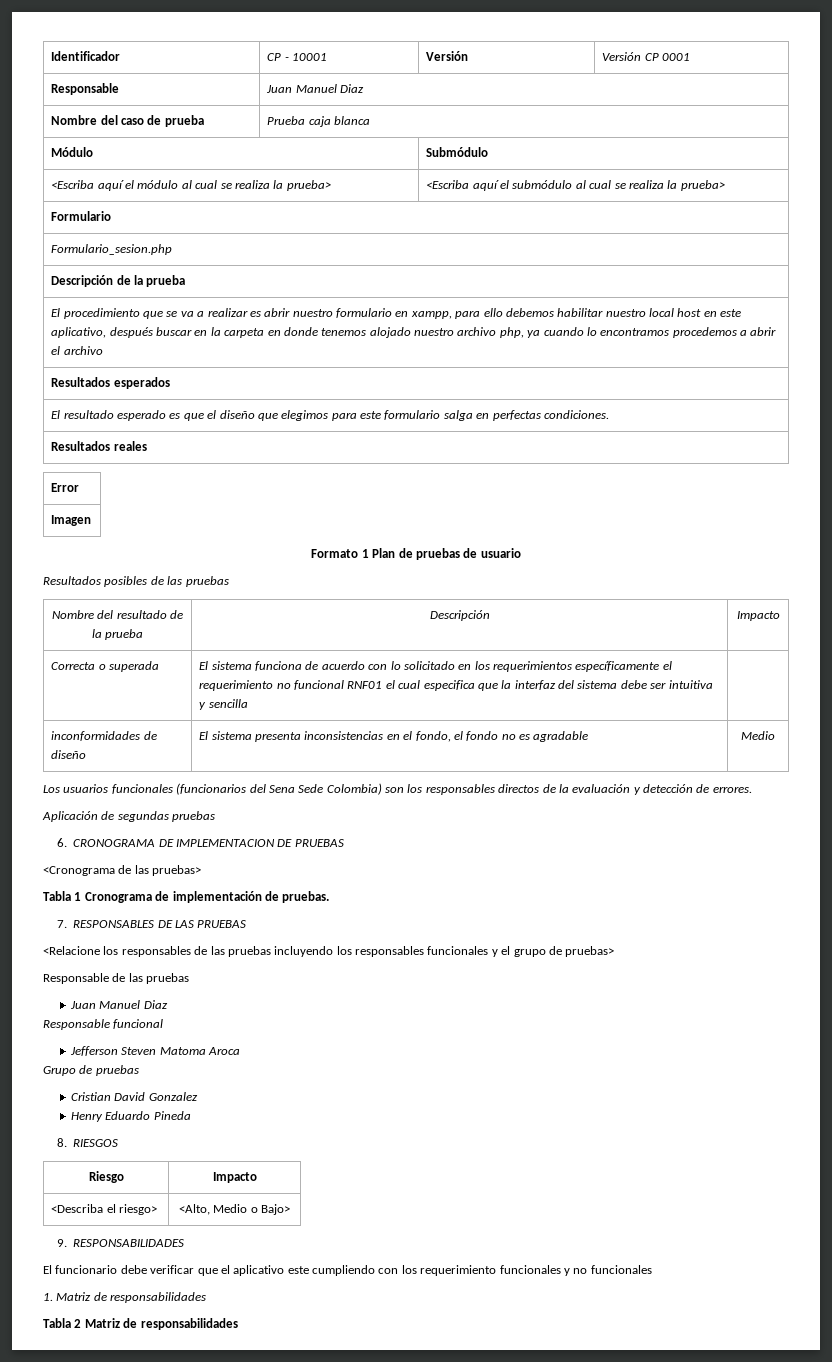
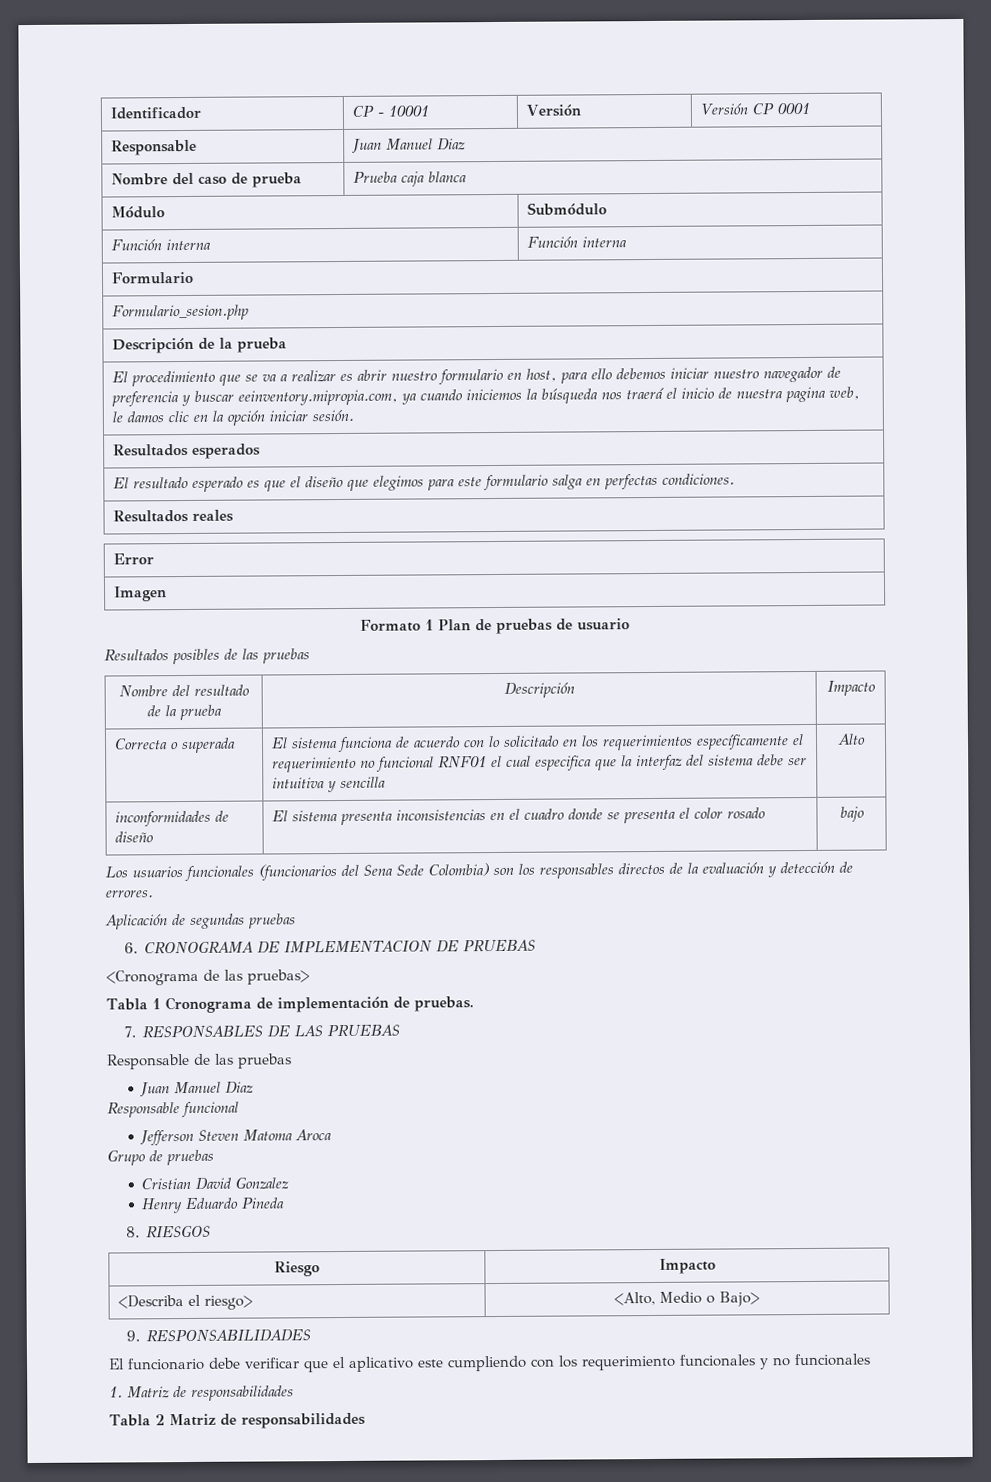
- <Escriba aquí el módulo al cual se realiza la prueba> | <Escriba aquí el submódulo al cual se realiza la prueba>
+ Función interna | Función interna
- El procedimiento que se va a realizar es abrir nuestro formulario en xampp, para ello debemos habilitar nuestro local host en este aplicativo, después buscar en la carpeta en donde tenemos alojado nuestro archivo php, ya cuando lo encontramos procedemos a abrir el archivo
+ El procedimiento que se va a realizar es abrir nuestro formulario en host, para ello debemos iniciar nuestro navegador de preferencia y buscar eeinventory.mipropia.com, ya cuando iniciemos la búsqueda nos traerá el inicio de nuestra pagina web, le damos clic en la opción iniciar sesión.
- Correcta o superada | El sistema funciona de acuerdo con lo solicitado en los requerimientos específicamente el requerimiento no funcional RNF01 el cual especifica que la interfaz del sistema debe ser intuitiva y sencilla |
+ Correcta o superada | El sistema funciona de acuerdo con lo solicitado en los requerimientos específicamente el requerimiento no funcional RNF01 el cual especifica que la interfaz del sistema debe ser intuitiva y sencilla | Alto
- inconformidades de diseño | El sistema presenta inconsistencias en el fondo, el fondo no es agradable | Medio
+ inconformidades de diseño | El sistema presenta inconsistencias en el cuadro donde se presenta el color rosado | bajo
- <Relacione los responsables de las pruebas incluyendo los responsables funcionales y el grupo de pruebas>

